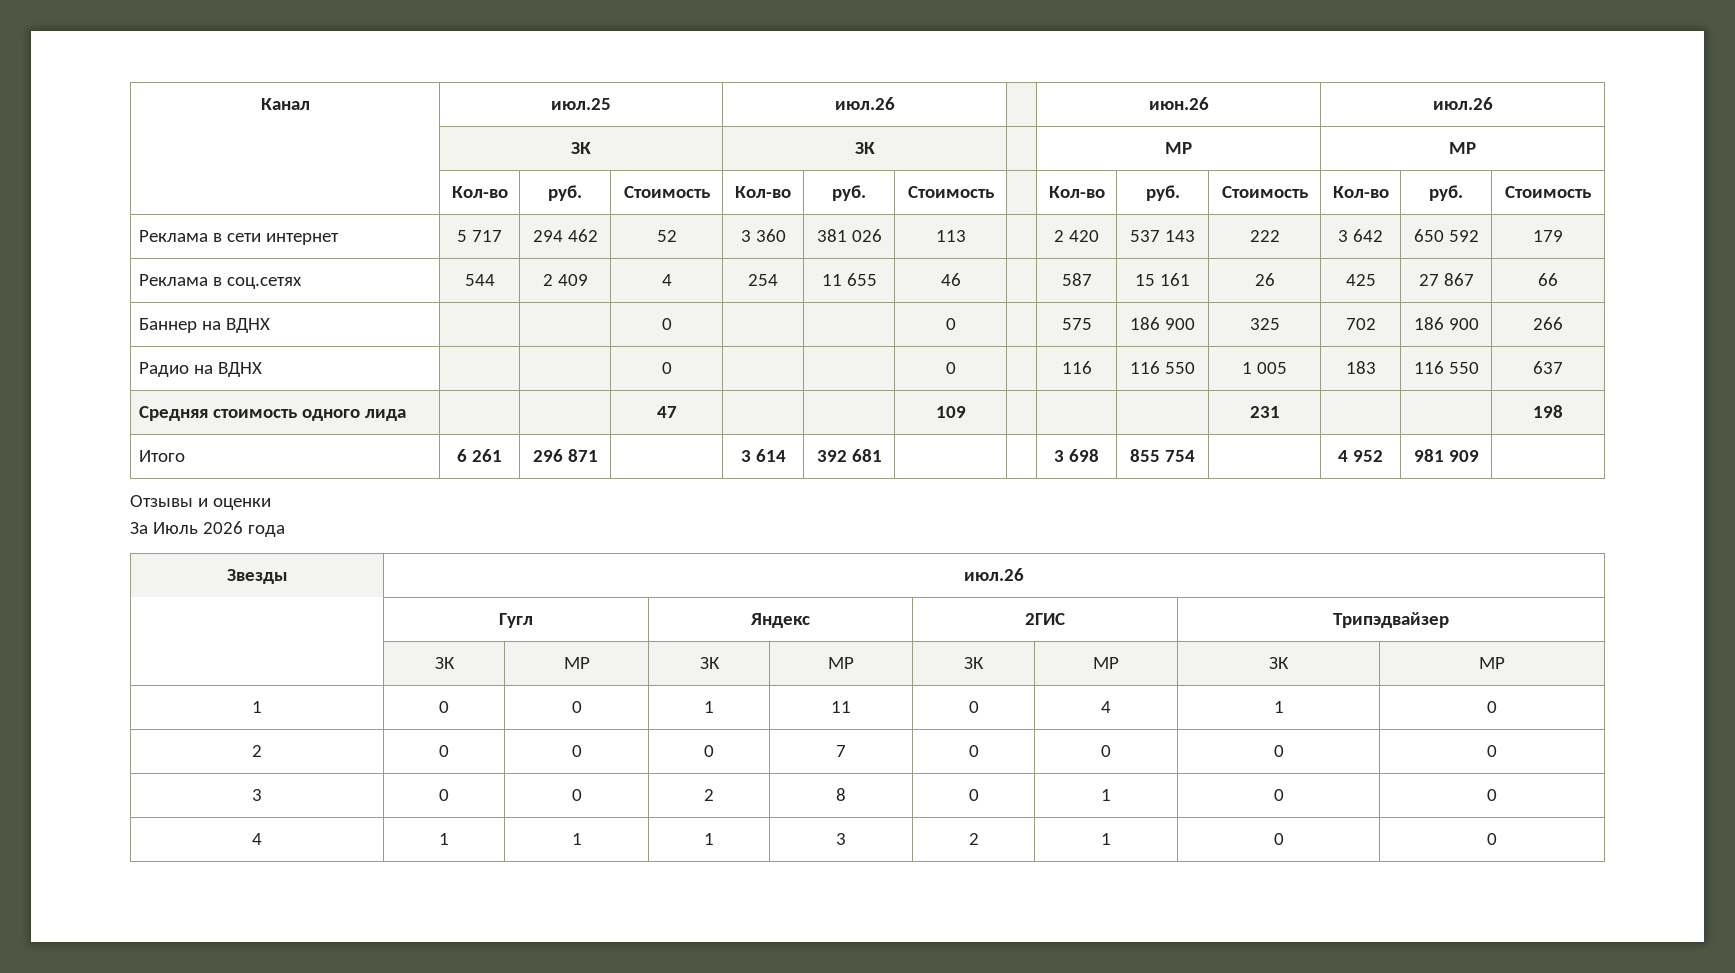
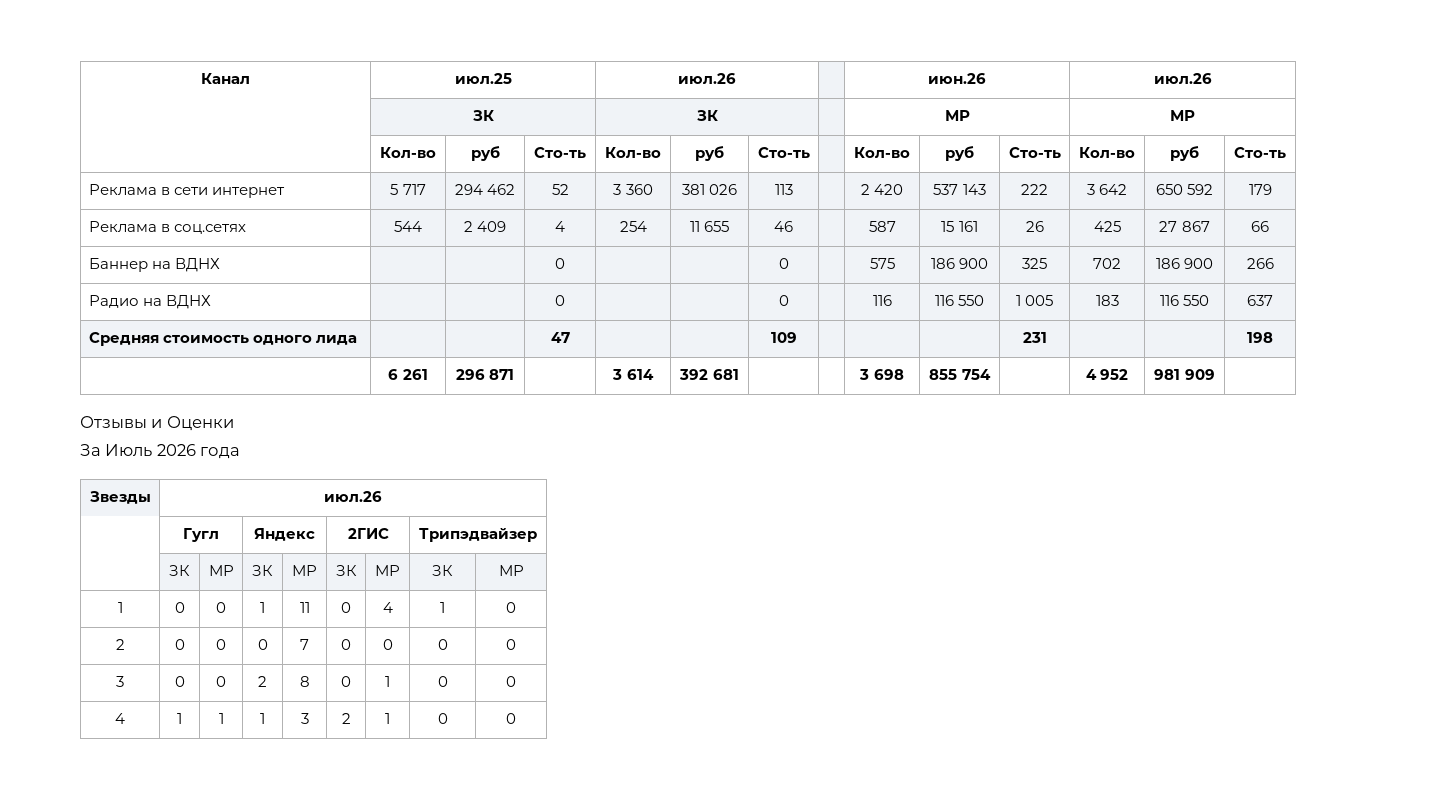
- | Кол-во | руб. | Стоимость | Кол-во | руб. | Стоимость | | Кол-во | руб. | Стоимость | Кол-во | руб. | Стоимость
+ | Кол-во | руб | Сто-ть | Кол-во | руб | Сто-ть | | Кол-во | руб | Сто-ть | Кол-во | руб | Сто-ть
- Итого | 6 261 | 296 871 | | 3 614 | 392 681 | | | 3 698 | 855 754 | | 4 952 | 981 909 |
+ | 6 261 | 296 871 | | 3 614 | 392 681 | | | 3 698 | 855 754 | | 4 952 | 981 909 |
- Отзывы и оценки
+ Отзывы и Оценки

